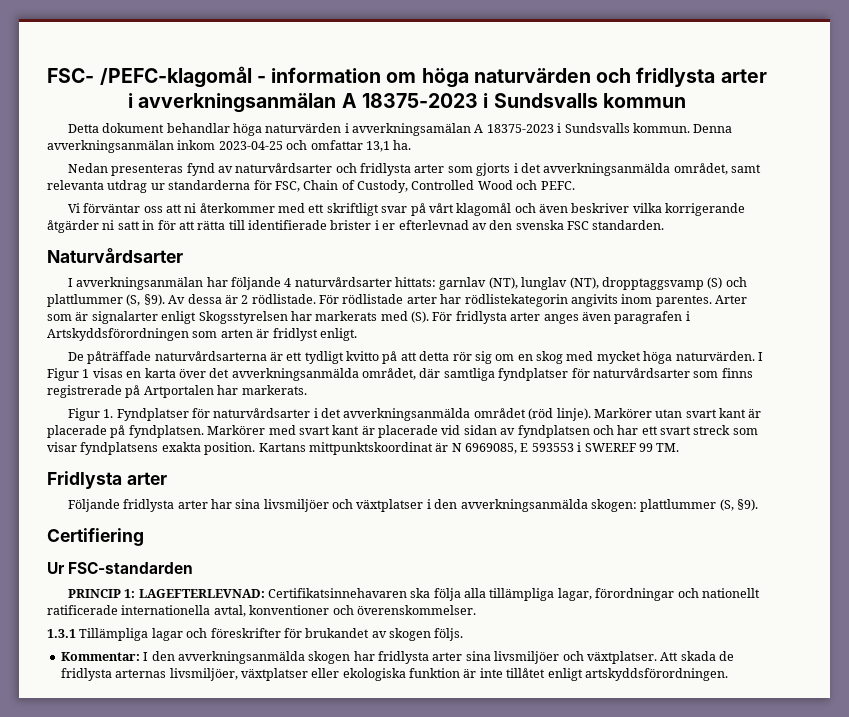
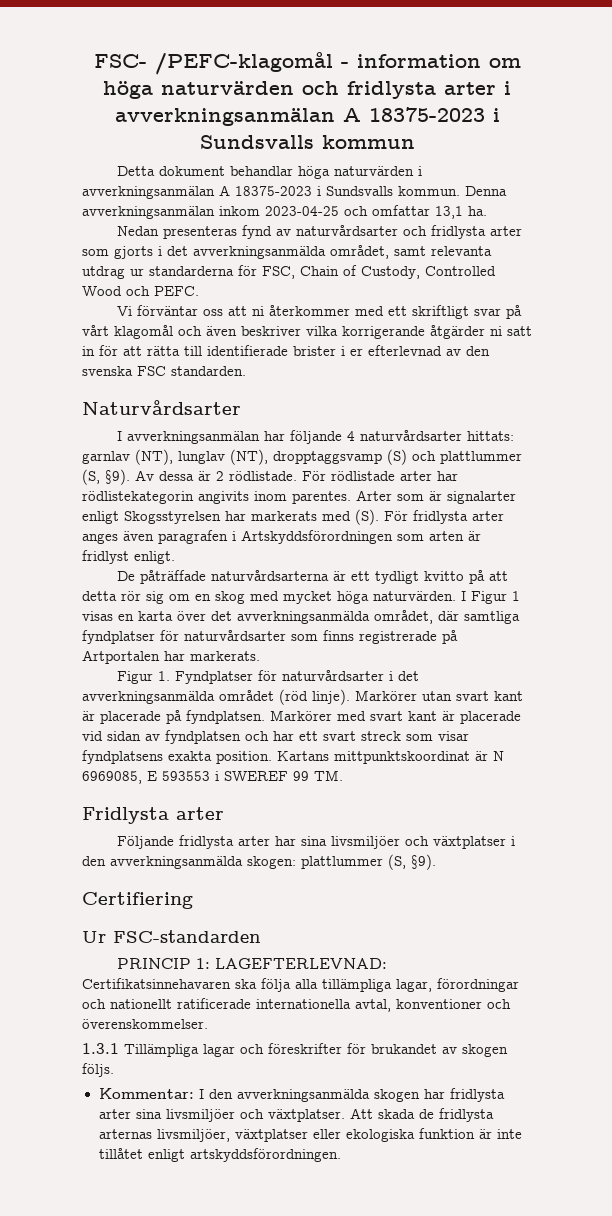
- Detta dokument behandlar höga naturvärden i avverkningsamälan A 18375-2023 i Sundsvalls kommun.
+ Detta dokument behandlar höga naturvärden i avverkningsanmälan A 18375-2023 i Sundsvalls kommun.

